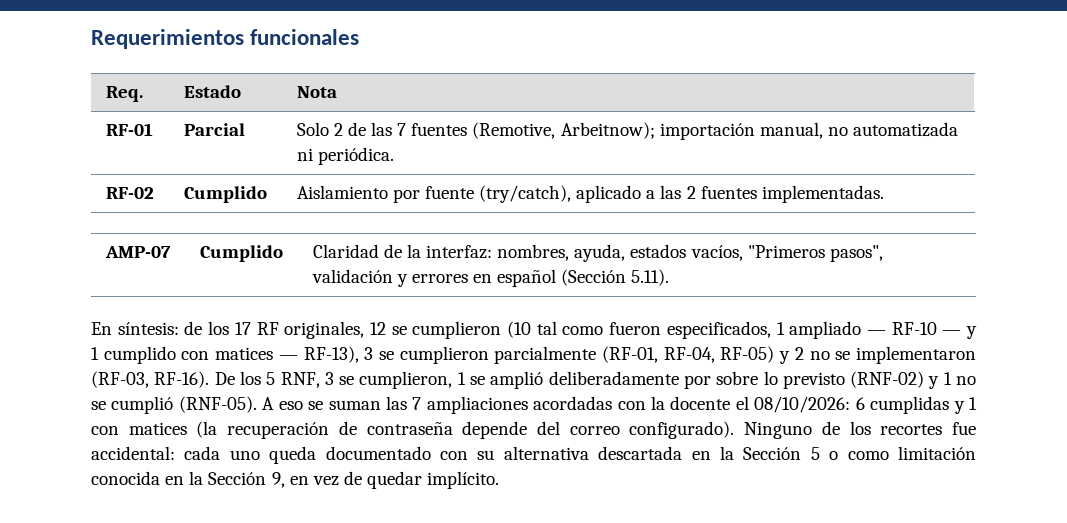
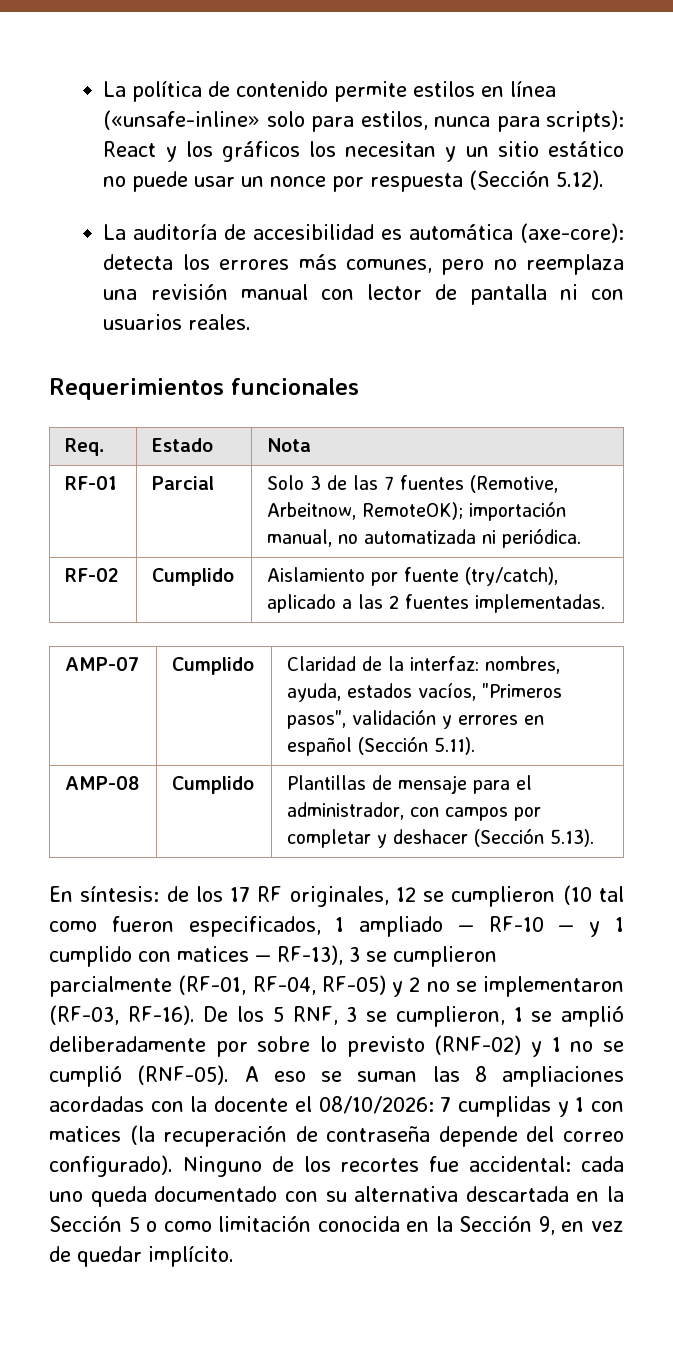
+ La política de contenido permite estilos en línea («unsafe-inline» solo para estilos, nunca para scripts): React y los gráficos los necesitan y un sitio estático no puede usar un nonce por respuesta (Sección 5.12).
+ La auditoría de accesibilidad es automática (axe-core): detecta los errores más comunes, pero no reemplaza una revisión manual con lector de pantalla ni con usuarios reales.
- RF-01 | Parcial | Solo 2 de las 7 fuentes (Remotive, Arbeitnow); importación manual, no automatizada ni periódica.
+ RF-01 | Parcial | Solo 3 de las 7 fuentes (Remotive, Arbeitnow, RemoteOK); importación manual, no automatizada ni periódica.
+ AMP-08 | Cumplido | Plantillas de mensaje para el administrador, con campos por completar y deshacer (Sección 5.13).
- A eso se suman las 7 ampliaciones acordadas con la docente el 08/10/2026: 6 cumplidas y 1 con matices (la recuperación de contraseña depende del correo configurado).
+ A eso se suman las 8 ampliaciones acordadas con la docente el 08/10/2026: 7 cumplidas y 1 con matices (la recuperación de contraseña depende del correo configurado).

